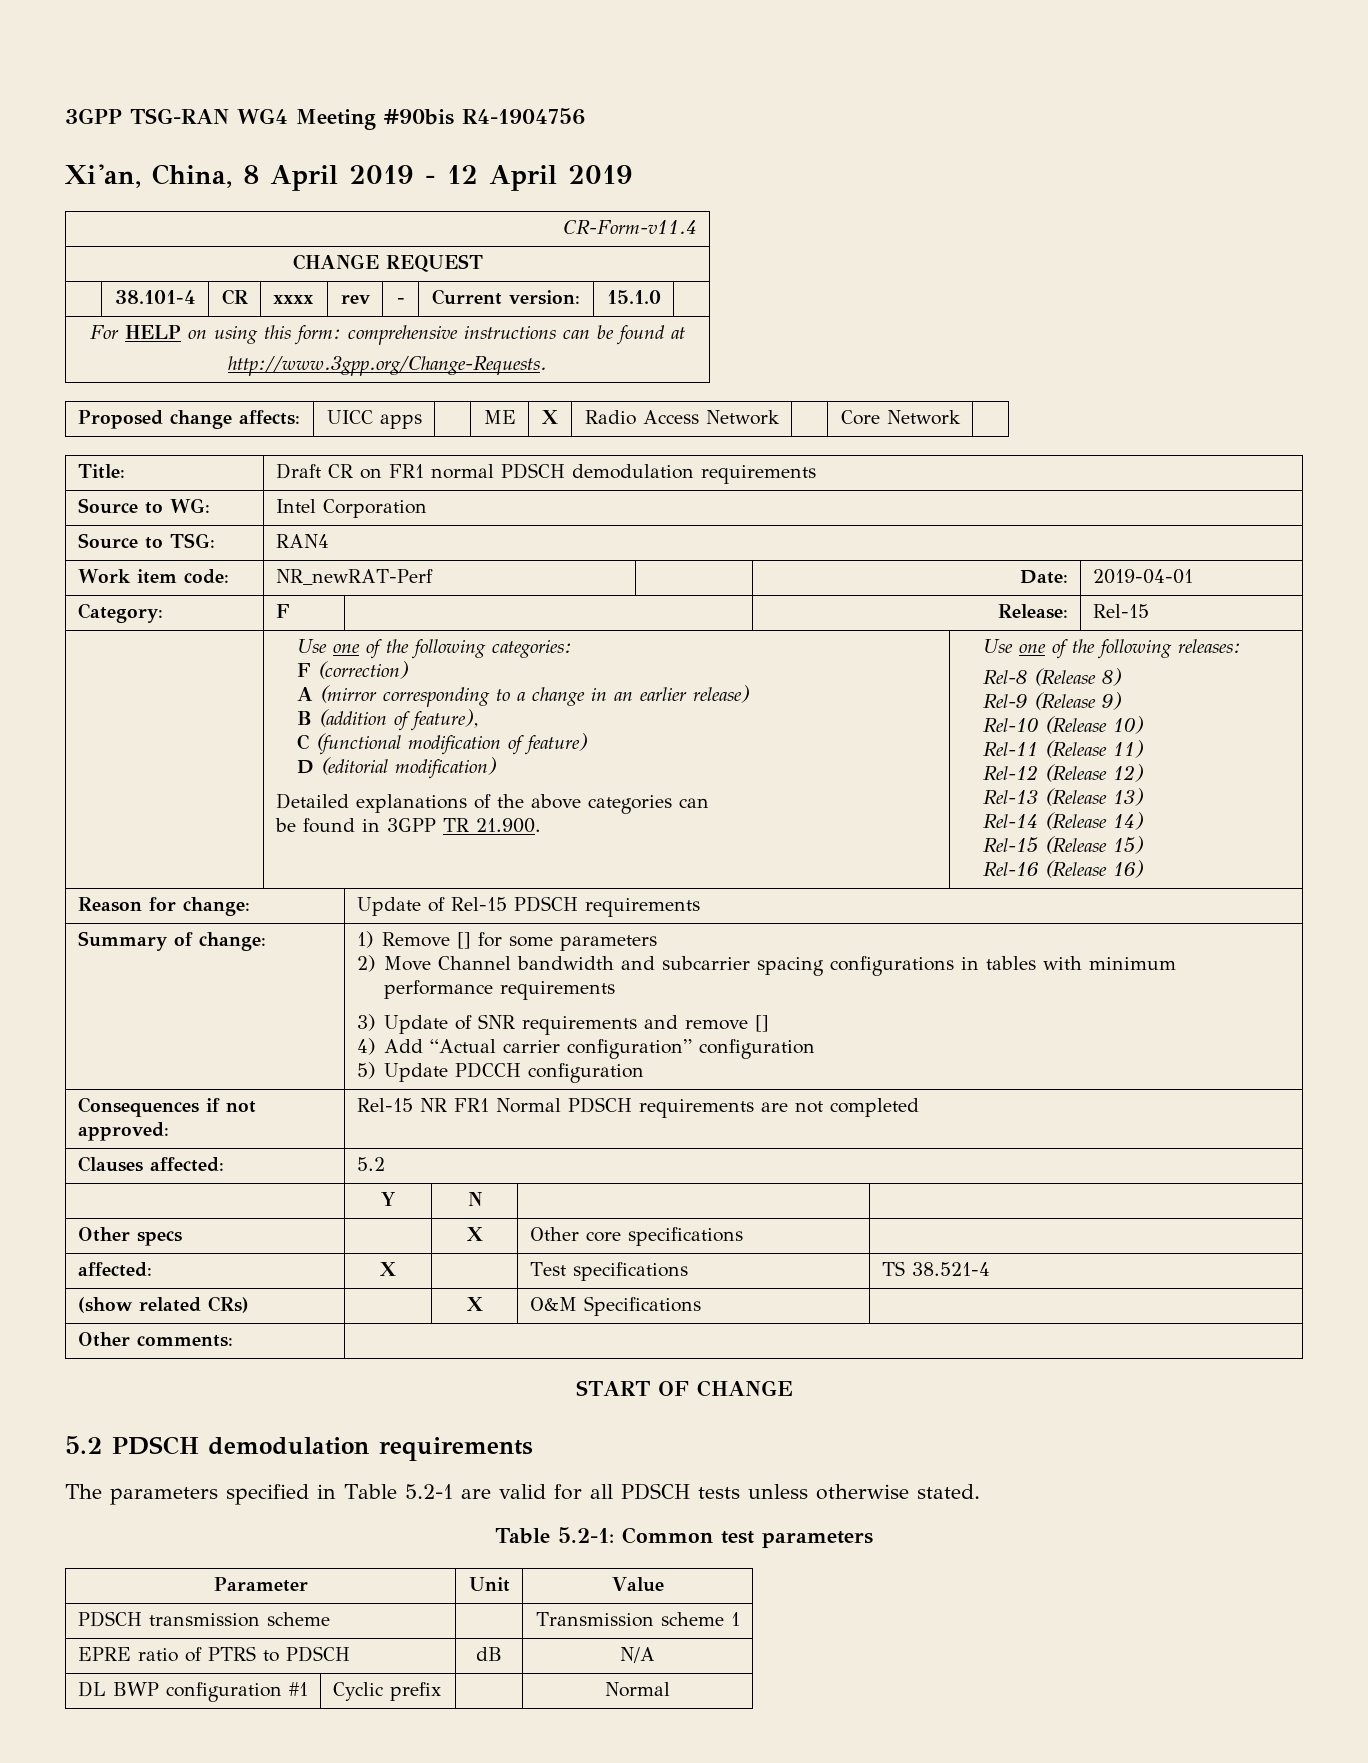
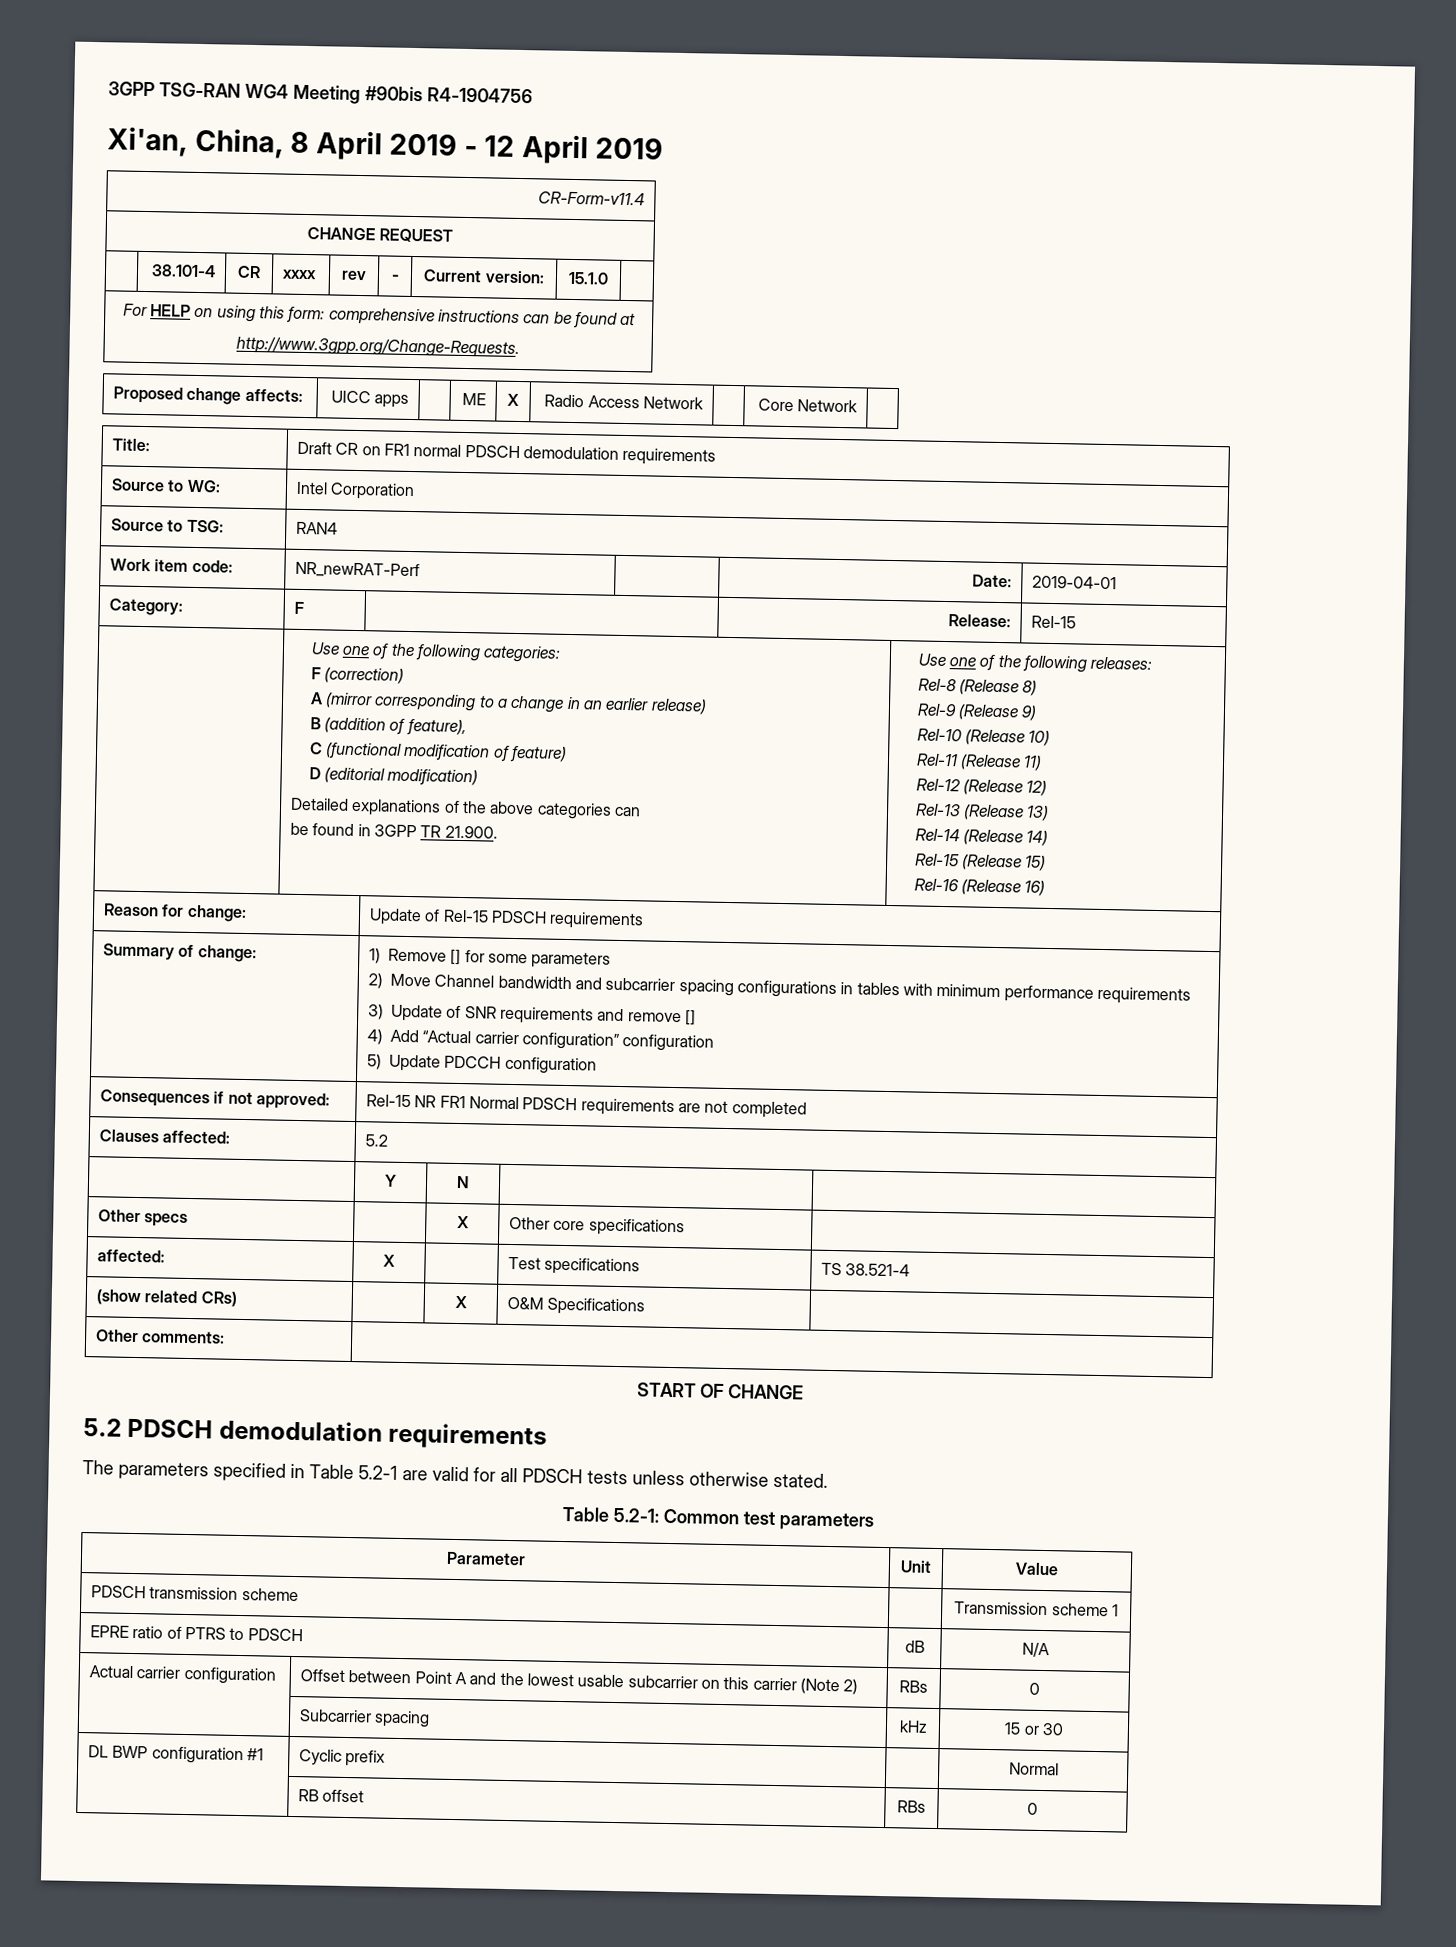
+ Actual carrier configuration | Offset between Point A and the lowest usable subcarrier on this carrier (Note 2) | RBs | 0
+ | Subcarrier spacing | kHz | 15 or 30
+ | RB offset | RBs | 0

